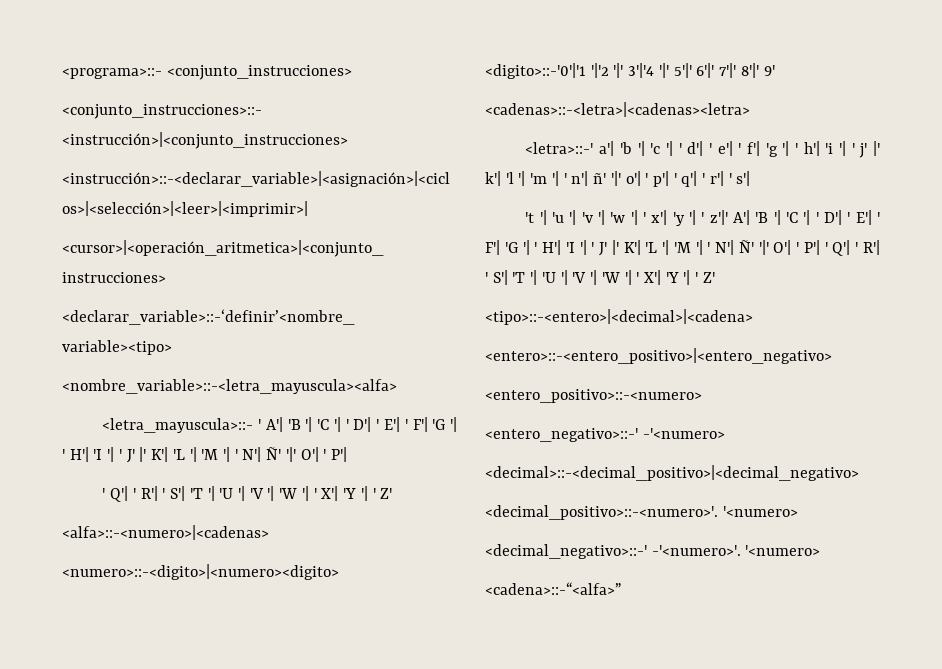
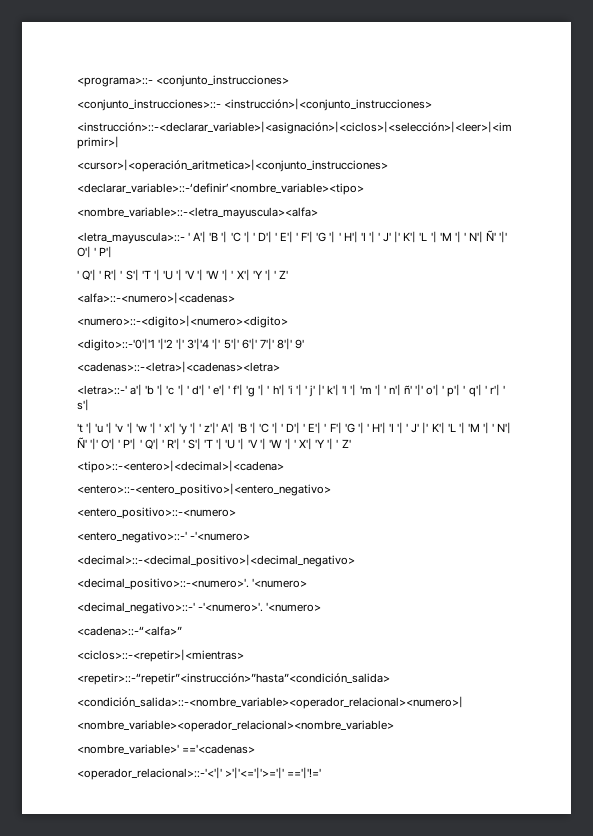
+ <ciclos>::-<repetir>|<mientras>
+ <repetir>::-“repetir”<instrucción>”hasta”<condición_salida>
+ <condición_salida>::-<nombre_variable><operador_relacional><numero>|
+ <nombre_variable><operador_relacional><nombre_variable>
+ <nombre_variable>' =='<cadenas>
+ <operador_relacional>::-'<'|' >'|'<='|'>='|' =='|'!='

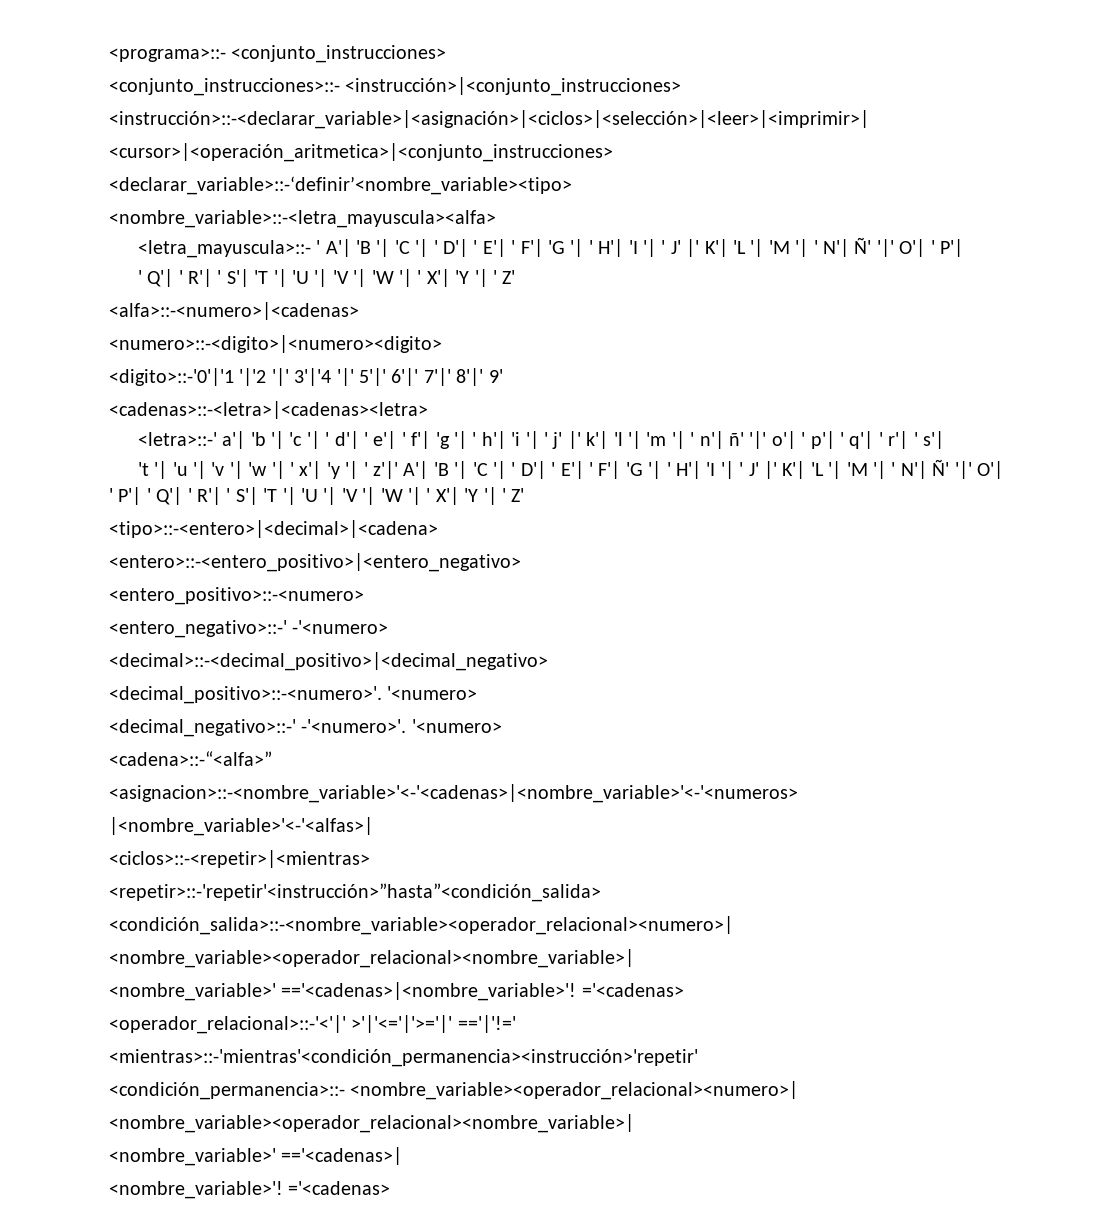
+ <asignacion>::-<nombre_variable>'<-'<cadenas>|<nombre_variable>'<-'<numeros>
+ |<nombre_variable>'<-'<alfas>|
- <repetir>::-“repetir”<instrucción>”hasta”<condición_salida>
+ <repetir>::-'repetir'<instrucción>”hasta”<condición_salida>
  <condición_salida>::-<nombre_variable><operador_relacional><numero>|
- <nombre_variable><operador_relacional><nombre_variable>
- <nombre_variable>' =='<cadenas>
+ <nombre_variable><operador_relacional><nombre_variable>|
+ <nombre_variable>' =='<cadenas>|<nombre_variable>'! ='<cadenas>
+ <mientras>::-'mientras'<condición_permanencia><instrucción>'repetir'
+ <condición_permanencia>::- <nombre_variable><operador_relacional><numero>|
+ <nombre_variable><operador_relacional><nombre_variable>|
+ <nombre_variable>' =='<cadenas>|
+ <nombre_variable>'! ='<cadenas>

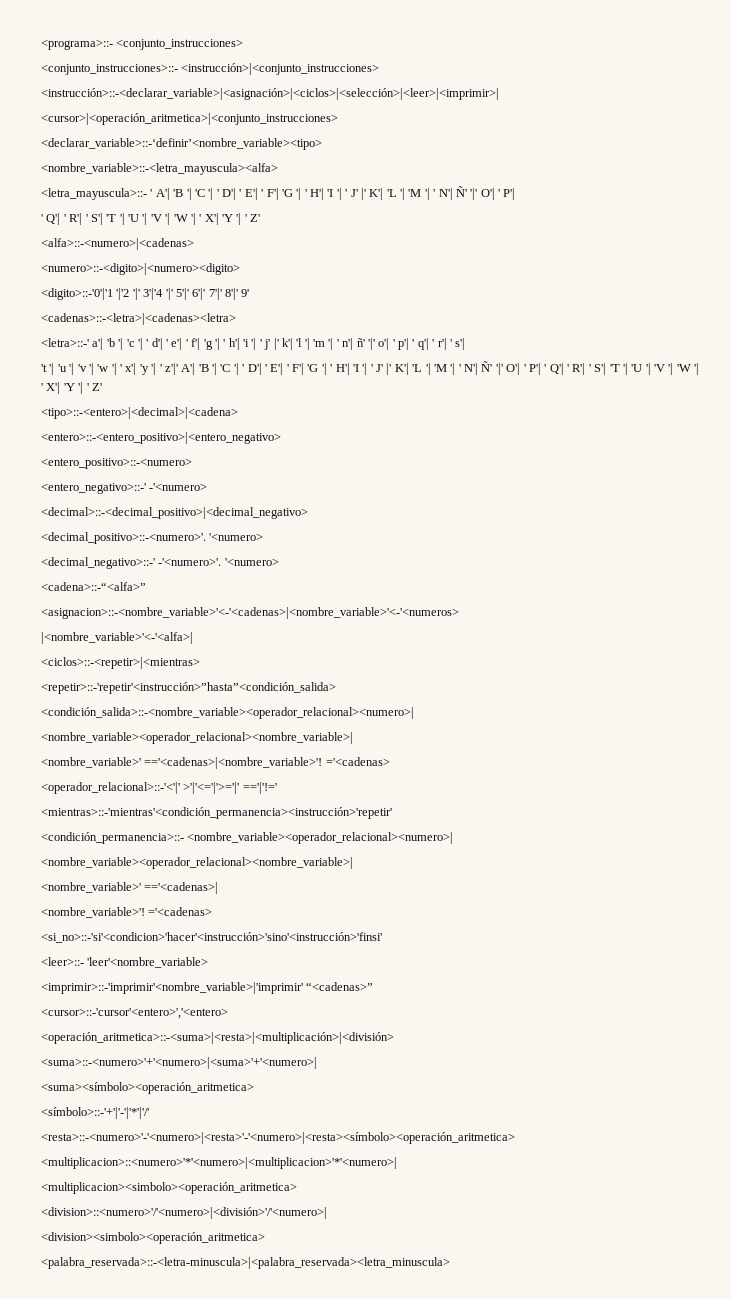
- |<nombre_variable>'<-'<alfas>|
+ |<nombre_variable>'<-'<alfa>|
+ <si_no>::-'si'<condicion>'hacer'<instrucción>'sino'<instrucción>'finsi'
+ <leer>::- 'leer'<nombre_variable>
+ <imprimir>::-'imprimir'<nombre_variable>|'imprimir' “<cadenas>”
+ <cursor>::-'cursor'<entero>','<entero>
+ <operación_aritmetica>::-<suma>|<resta>|<multiplicación>|<división>
+ <suma>::-<numero>'+'<numero>|<suma>'+'<numero>|
+ <suma><símbolo><operación_aritmetica>
+ <símbolo>::-'+'|'-'|'*'|'/'
+ <resta>::-<numero>'-'<numero>|<resta>'-'<numero>|<resta><símbolo><operación_aritmetica>
+ <multiplicacion>::<numero>'*'<numero>|<multiplicacion>'*'<numero>|
+ <multiplicacion><simbolo><operación_aritmetica>
+ <division>::<numero>'/'<numero>|<división>'/'<numero>|
+ <division><simbolo><operación_aritmetica>
+ <palabra_reservada>::-<letra-minuscula>|<palabra_reservada><letra_minuscula>

